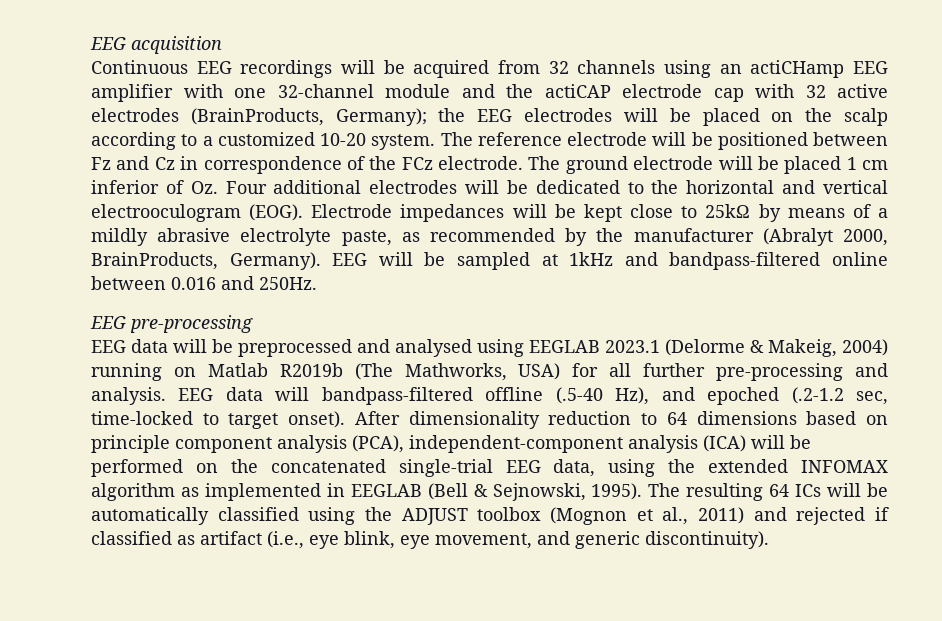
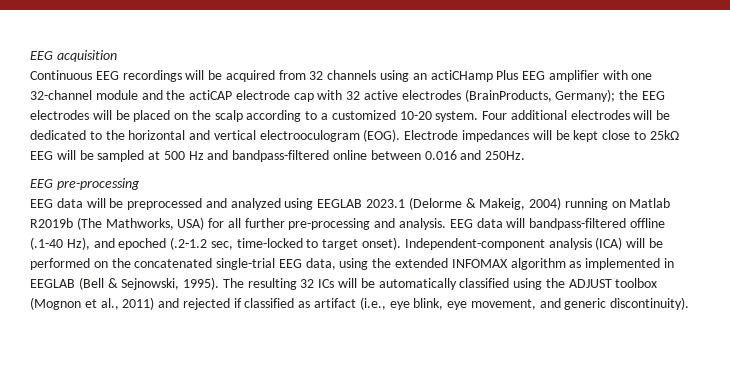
- Continuous EEG recordings will be acquired from 32 channels using an actiCHamp EEG amplifier with one 32-channel module and the actiCAP electrode cap with 32 active electrodes (BrainProducts, Germany); the EEG electrodes will be placed on the scalp according to a customized 10-20 system.
+ Continuous EEG recordings will be acquired from 32 channels using an actiCHamp Plus EEG amplifier with one 32-channel module and the actiCAP electrode cap with 32 active electrodes (BrainProducts, Germany); the EEG electrodes will be placed on the scalp according to a customized 10-20 system.
- The reference electrode will be positioned between Fz and Cz in correspondence of the FCz electrode. The ground electrode will be placed 1 cm inferior of Oz. Four additional electrodes will be dedicated to the horizontal and vertical electrooculogram (EOG).
+ Four additional electrodes will be dedicated to the horizontal and vertical electrooculogram (EOG).
- Electrode impedances will be kept close to 25kΩ by means of a mildly abrasive electrolyte paste, as recommended by the manufacturer (Abralyt 2000, BrainProducts, Germany). EEG will be sampled at 1kHz and bandpass-filtered online between 0.016 and 250Hz.
+ Electrode impedances will be kept close to 25kΩ EEG will be sampled at 500 Hz and bandpass-filtered online between 0.016 and 250Hz.
- EEG data will be preprocessed and analysed using EEGLAB 2023.1 (Delorme & Makeig, 2004) running on Matlab R2019b (The Mathworks, USA) for all further pre-processing and analysis.
+ EEG data will be preprocessed and analyzed using EEGLAB 2023.1 (Delorme & Makeig, 2004) running on Matlab R2019b (The Mathworks, USA) for all further pre-processing and analysis.
- EEG data will bandpass-filtered offline (.5-40 Hz), and epoched (.2-1.2 sec, time-locked to target onset).
+ EEG data will bandpass-filtered offline (.1-40 Hz), and epoched (.2-1.2 sec, time-locked to target onset).
- After dimensionality reduction to 64 dimensions based on principle component analysis (PCA), independent-component analysis (ICA) will be performed on the concatenated single-trial EEG data, using the extended INFOMAX algorithm as implemented in EEGLAB (Bell & Sejnowski, 1995).
+ Independent-component analysis (ICA) will be performed on the concatenated single-trial EEG data, using the extended INFOMAX algorithm as implemented in EEGLAB (Bell & Sejnowski, 1995).
- The resulting 64 ICs will be automatically classified using the ADJUST toolbox (Mognon et al., 2011) and rejected if classified as artifact (i.e., eye blink, eye movement, and generic discontinuity).
+ The resulting 32 ICs will be automatically classified using the ADJUST toolbox (Mognon et al., 2011) and rejected if classified as artifact (i.e., eye blink, eye movement, and generic discontinuity).

